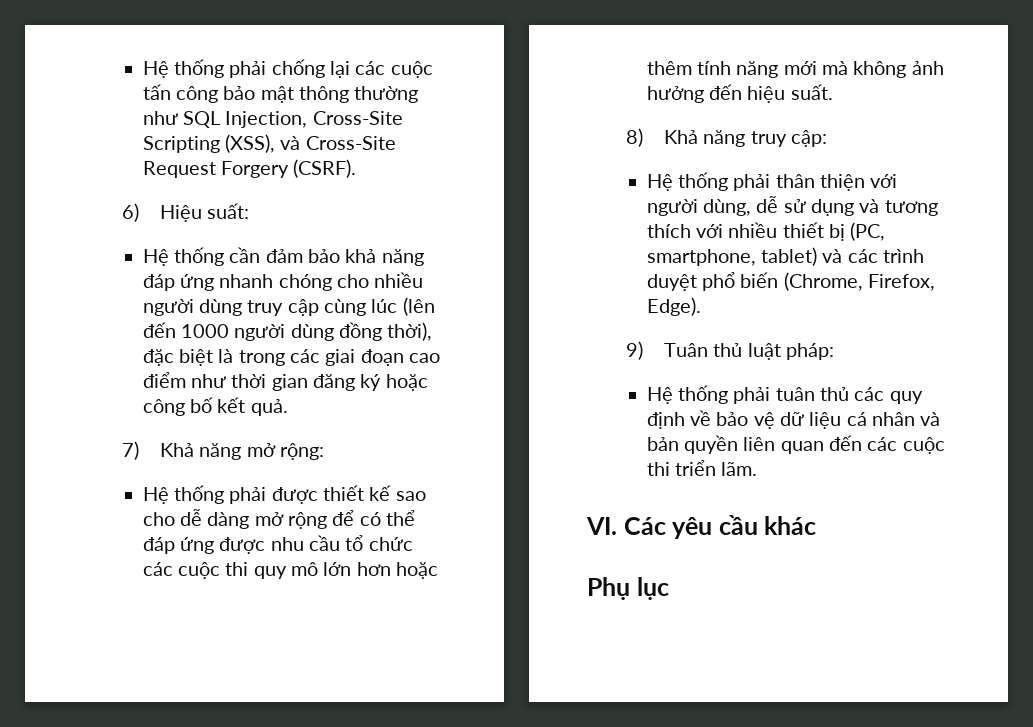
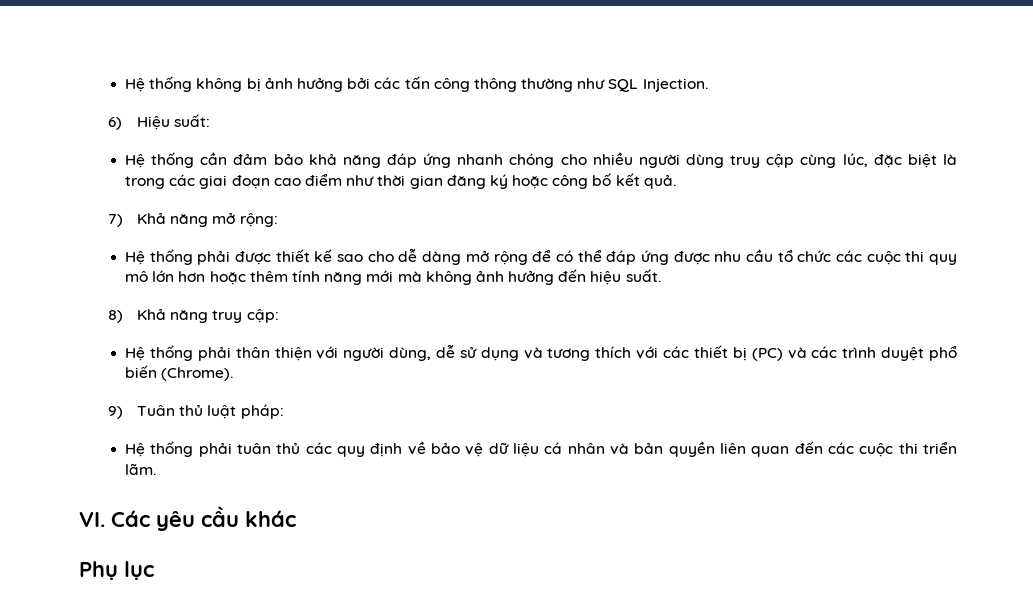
- Hệ thống phải chống lại các cuộc tấn công bảo mật thông thường như SQL Injection, Cross-Site Scripting (XSS), và Cross-Site Request Forgery (CSRF).
+ Hệ thống không bị ảnh hưởng bởi các tấn công thông thường như SQL Injection.
- Hệ thống cần đảm bảo khả năng đáp ứng nhanh chóng cho nhiều người dùng truy cập cùng lúc (lên đến 1000 người dùng đồng thời), đặc biệt là trong các giai đoạn cao điểm như thời gian đăng ký hoặc công bố kết quả.
+ Hệ thống cần đảm bảo khả năng đáp ứng nhanh chóng cho nhiều người dùng truy cập cùng lúc, đặc biệt là trong các giai đoạn cao điểm như thời gian đăng ký hoặc công bố kết quả.
- Hệ thống phải thân thiện với người dùng, dễ sử dụng và tương thích với nhiều thiết bị (PC, smartphone, tablet) và các trình duyệt phổ biến (Chrome, Firefox, Edge).
+ Hệ thống phải thân thiện với người dùng, dễ sử dụng và tương thích với các thiết bị (PC) và các trình duyệt phổ biến (Chrome).

